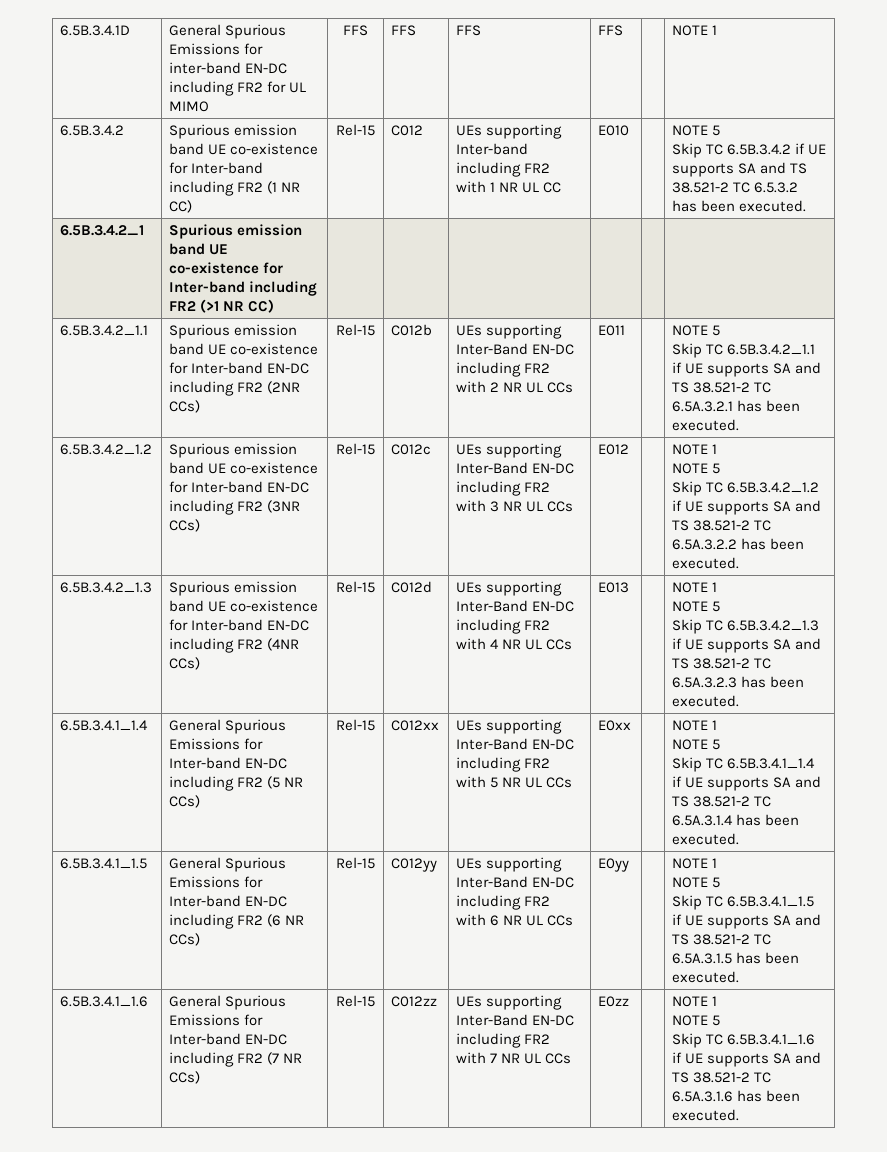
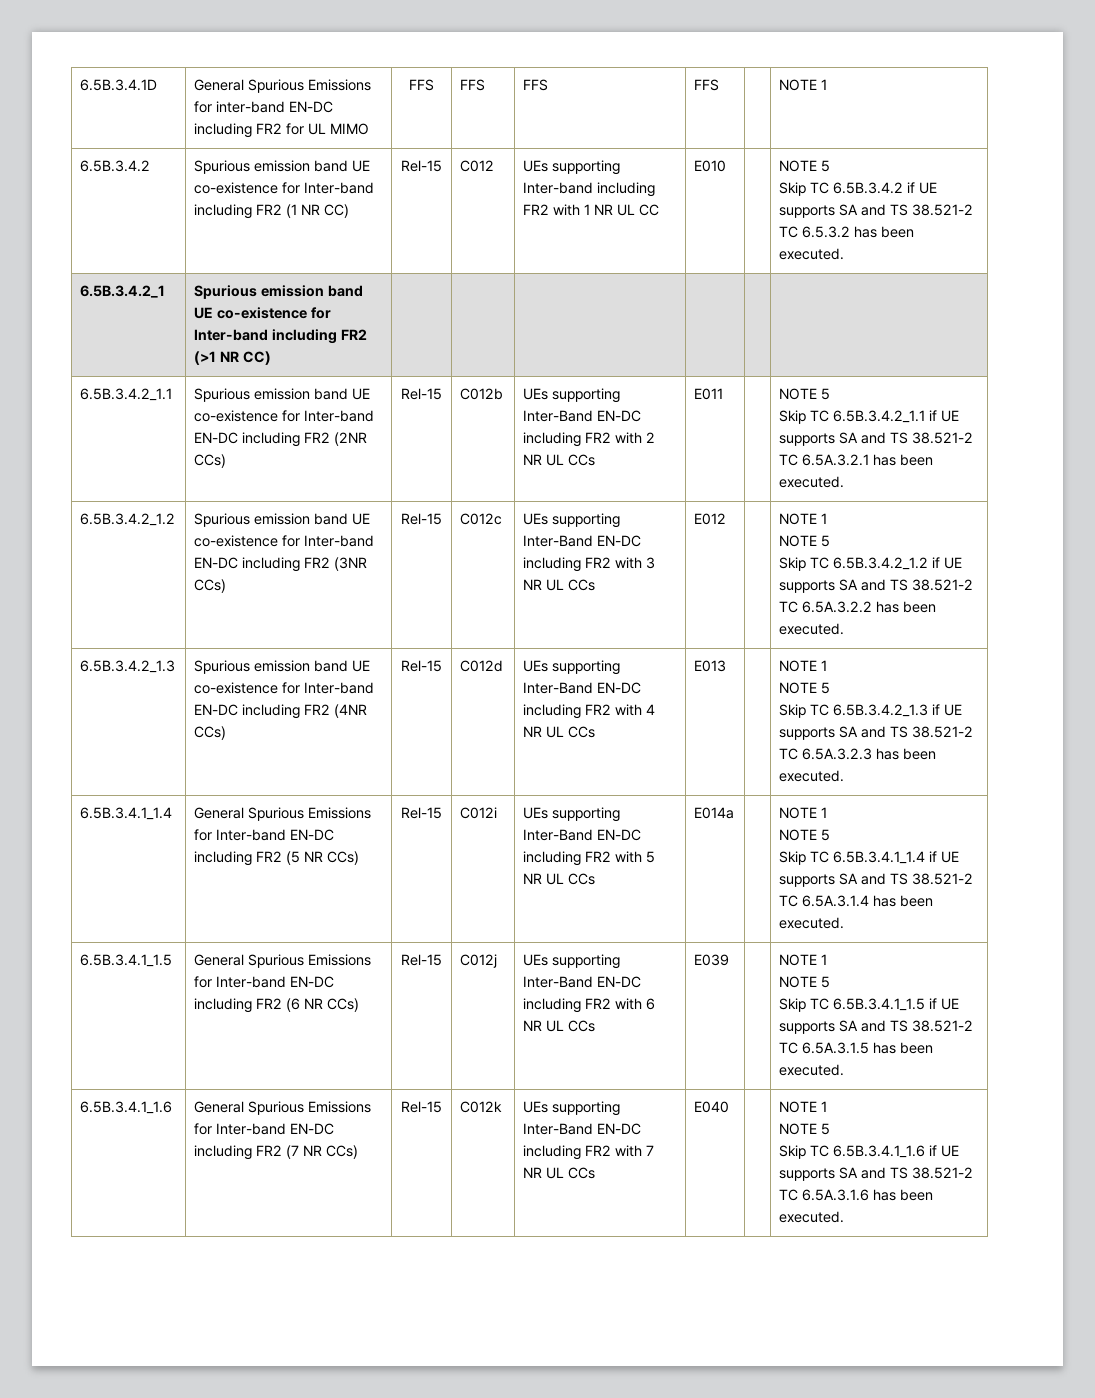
- C012xx
+ C012i
- E0xx
+ E014a
- C012yy
+ C012j
- E0yy
+ E039
- C012zz
+ C012k
- E0zz
+ E040

